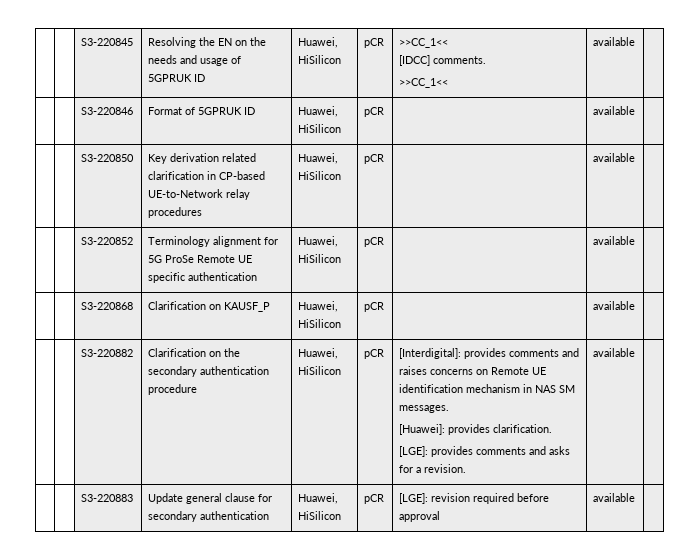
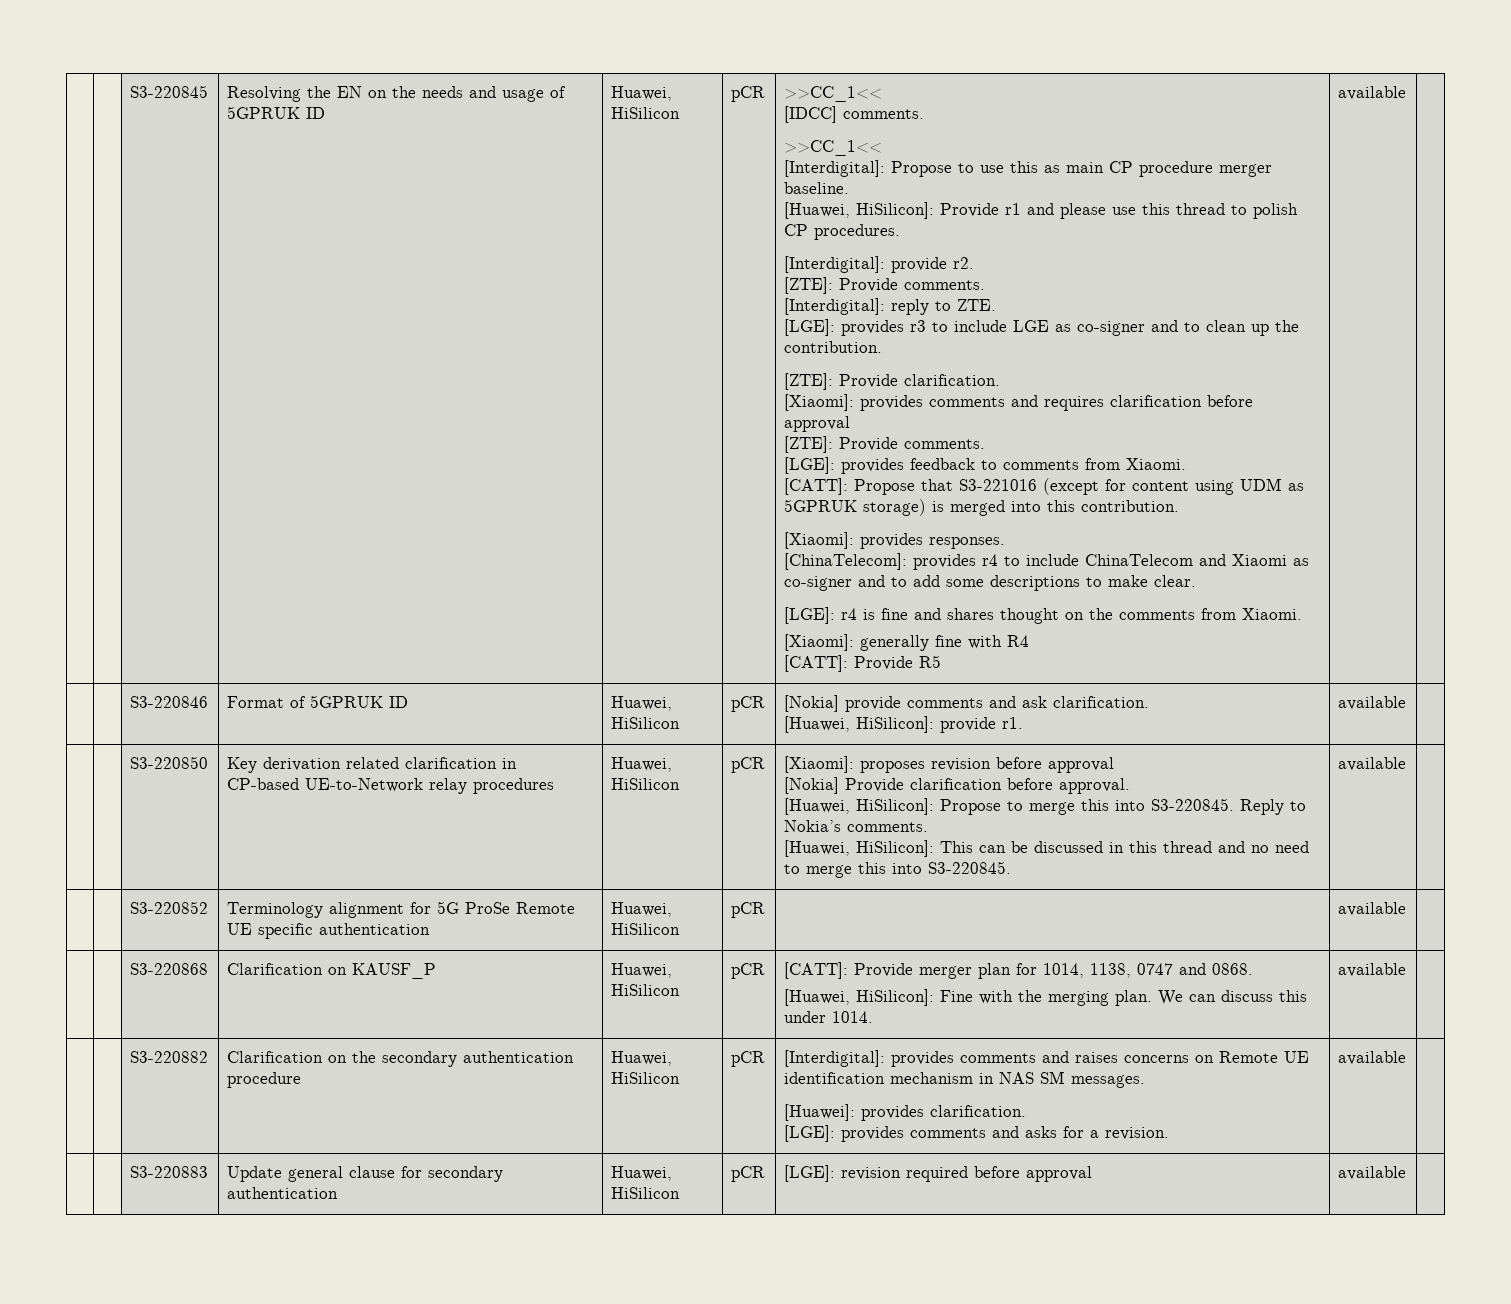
+ [Interdigital]: Propose to use this as main CP procedure merger baseline.
+ [Huawei, HiSilicon]: Provide r1 and please use this thread to polish CP procedures.
+ [Interdigital]: provide r2.
+ [ZTE]: Provide comments.
+ [Interdigital]: reply to ZTE.
+ [LGE]: provides r3 to include LGE as co-signer and to clean up the contribution.
+ [ZTE]: Provide clarification.
+ [Xiaomi]: provides comments and requires clarification before approval
+ [ZTE]: Provide comments.
+ [LGE]: provides feedback to comments from Xiaomi.
+ [CATT]: Propose that S3-221016 (except for content using UDM as 5GPRUK storage) is merged into this contribution.
+ [Xiaomi]: provides responses.
+ [ChinaTelecom]: provides r4 to include ChinaTelecom and Xiaomi as co-signer and to add some descriptions to make clear.
+ [LGE]: r4 is fine and shares thought on the comments from Xiaomi.
+ [Xiaomi]: generally fine with R4
+ [CATT]: Provide R5
- | | S3-220846 | Format of 5GPRUK ID | Huawei, HiSilicon | pCR | | available |
+ | | S3-220846 | Format of 5GPRUK ID | Huawei, HiSilicon | pCR | [Nokia] provide comments and ask clarification.
+ [Huawei, HiSilicon]: provide r1. | available |
+ [Xiaomi]: proposes revision before approval
+ [Nokia] Provide clarification before approval.
+ [Huawei, HiSilicon]: Propose to merge this into S3-220845. Reply to Nokia’s comments.
+ [Huawei, HiSilicon]: This can be discussed in this thread and no need to merge this into S3-220845.
- | | S3-220868 | Clarification on KAUSF_P | Huawei, HiSilicon | pCR | | available |
+ | | S3-220868 | Clarification on KAUSF_P | Huawei, HiSilicon | pCR | [CATT]: Provide merger plan for 1014, 1138, 0747 and 0868.
+ [Huawei, HiSilicon]: Fine with the merging plan. We can discuss this under 1014. | available |

